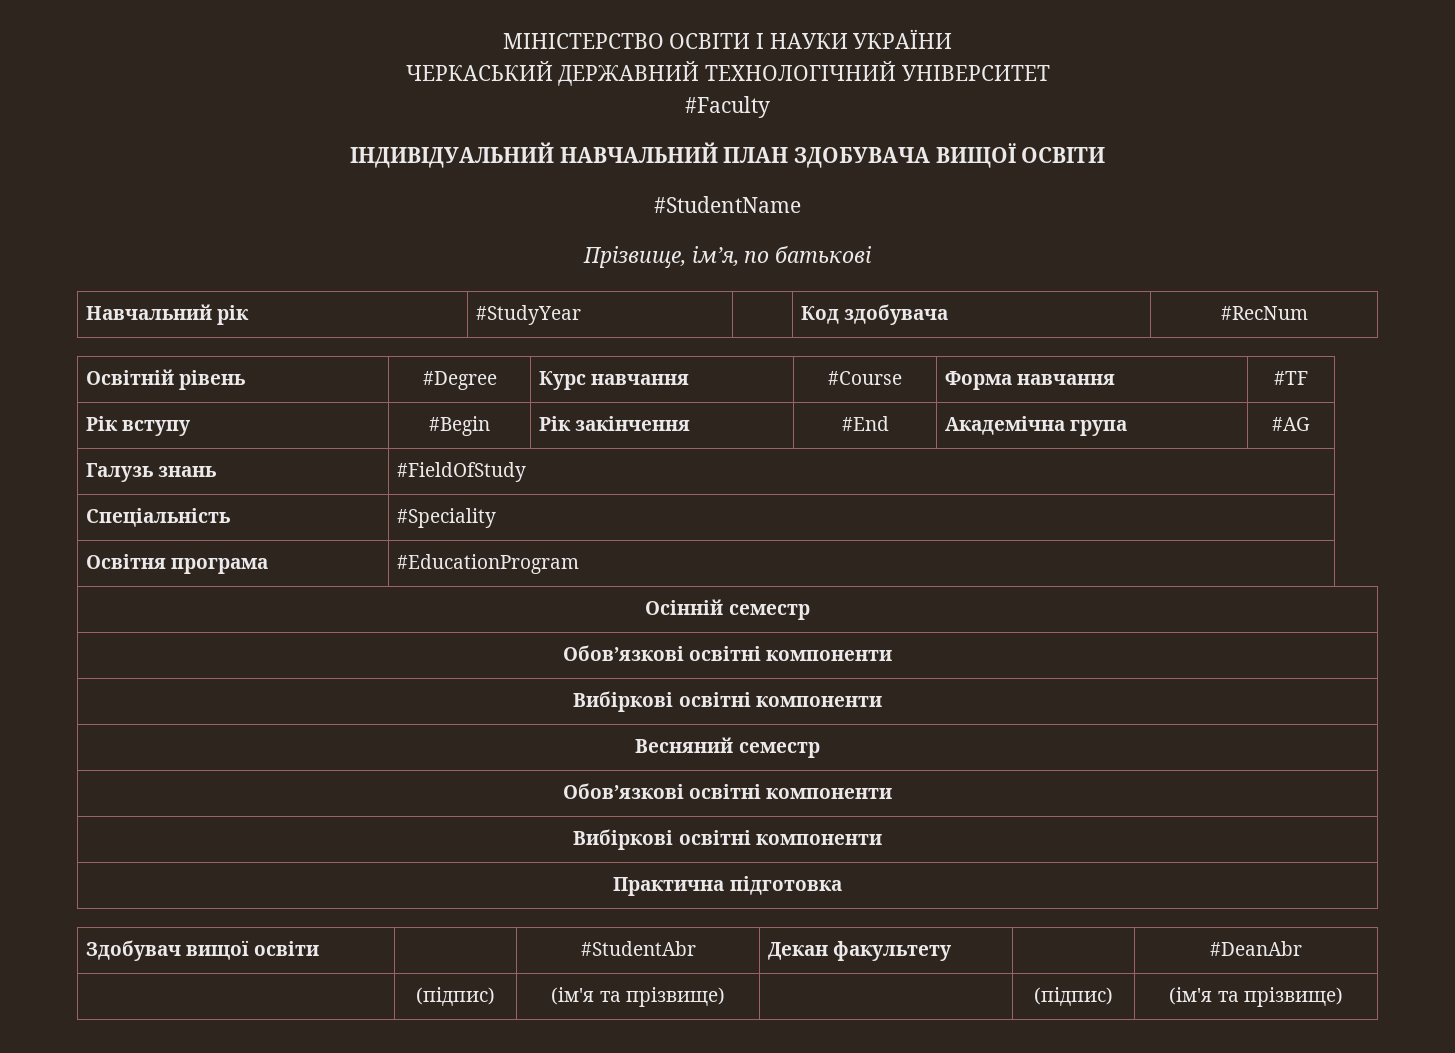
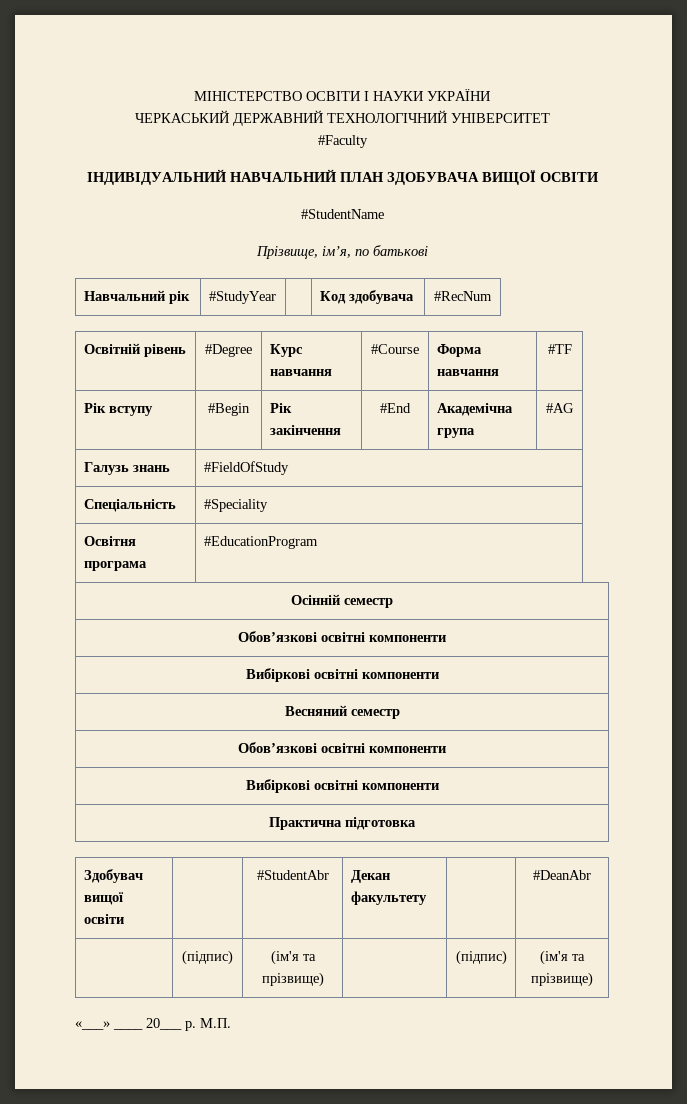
+ «___» ____ 20___ р. М.П.

